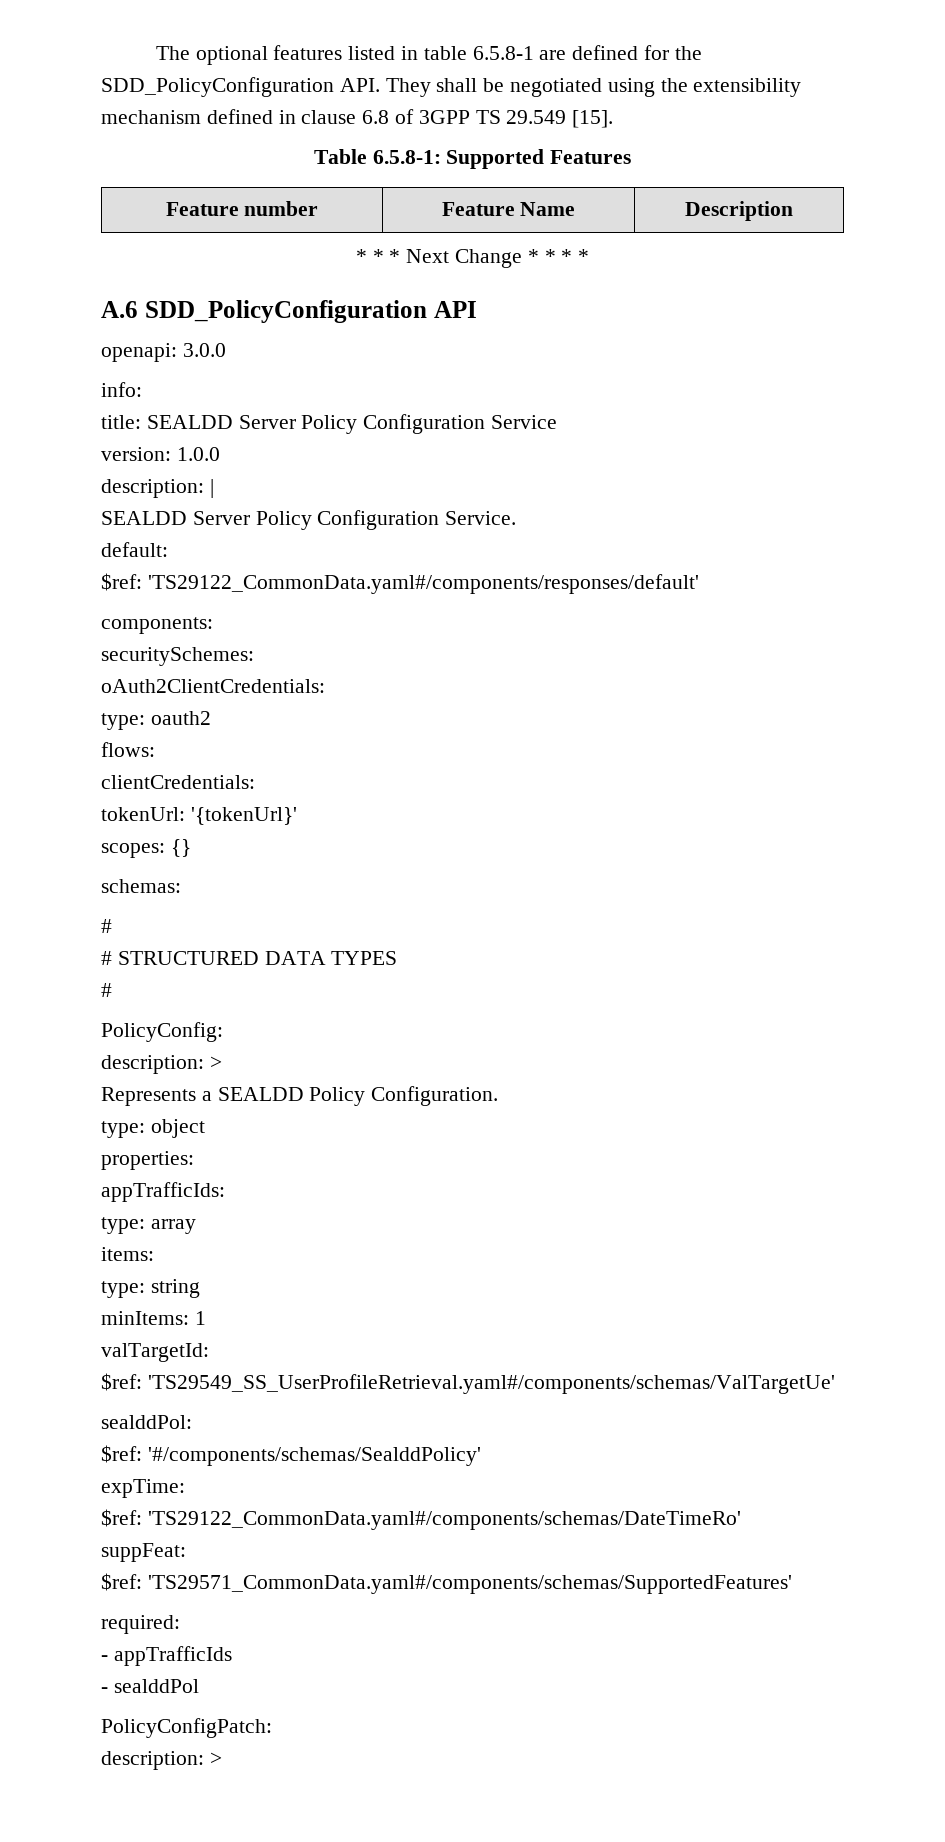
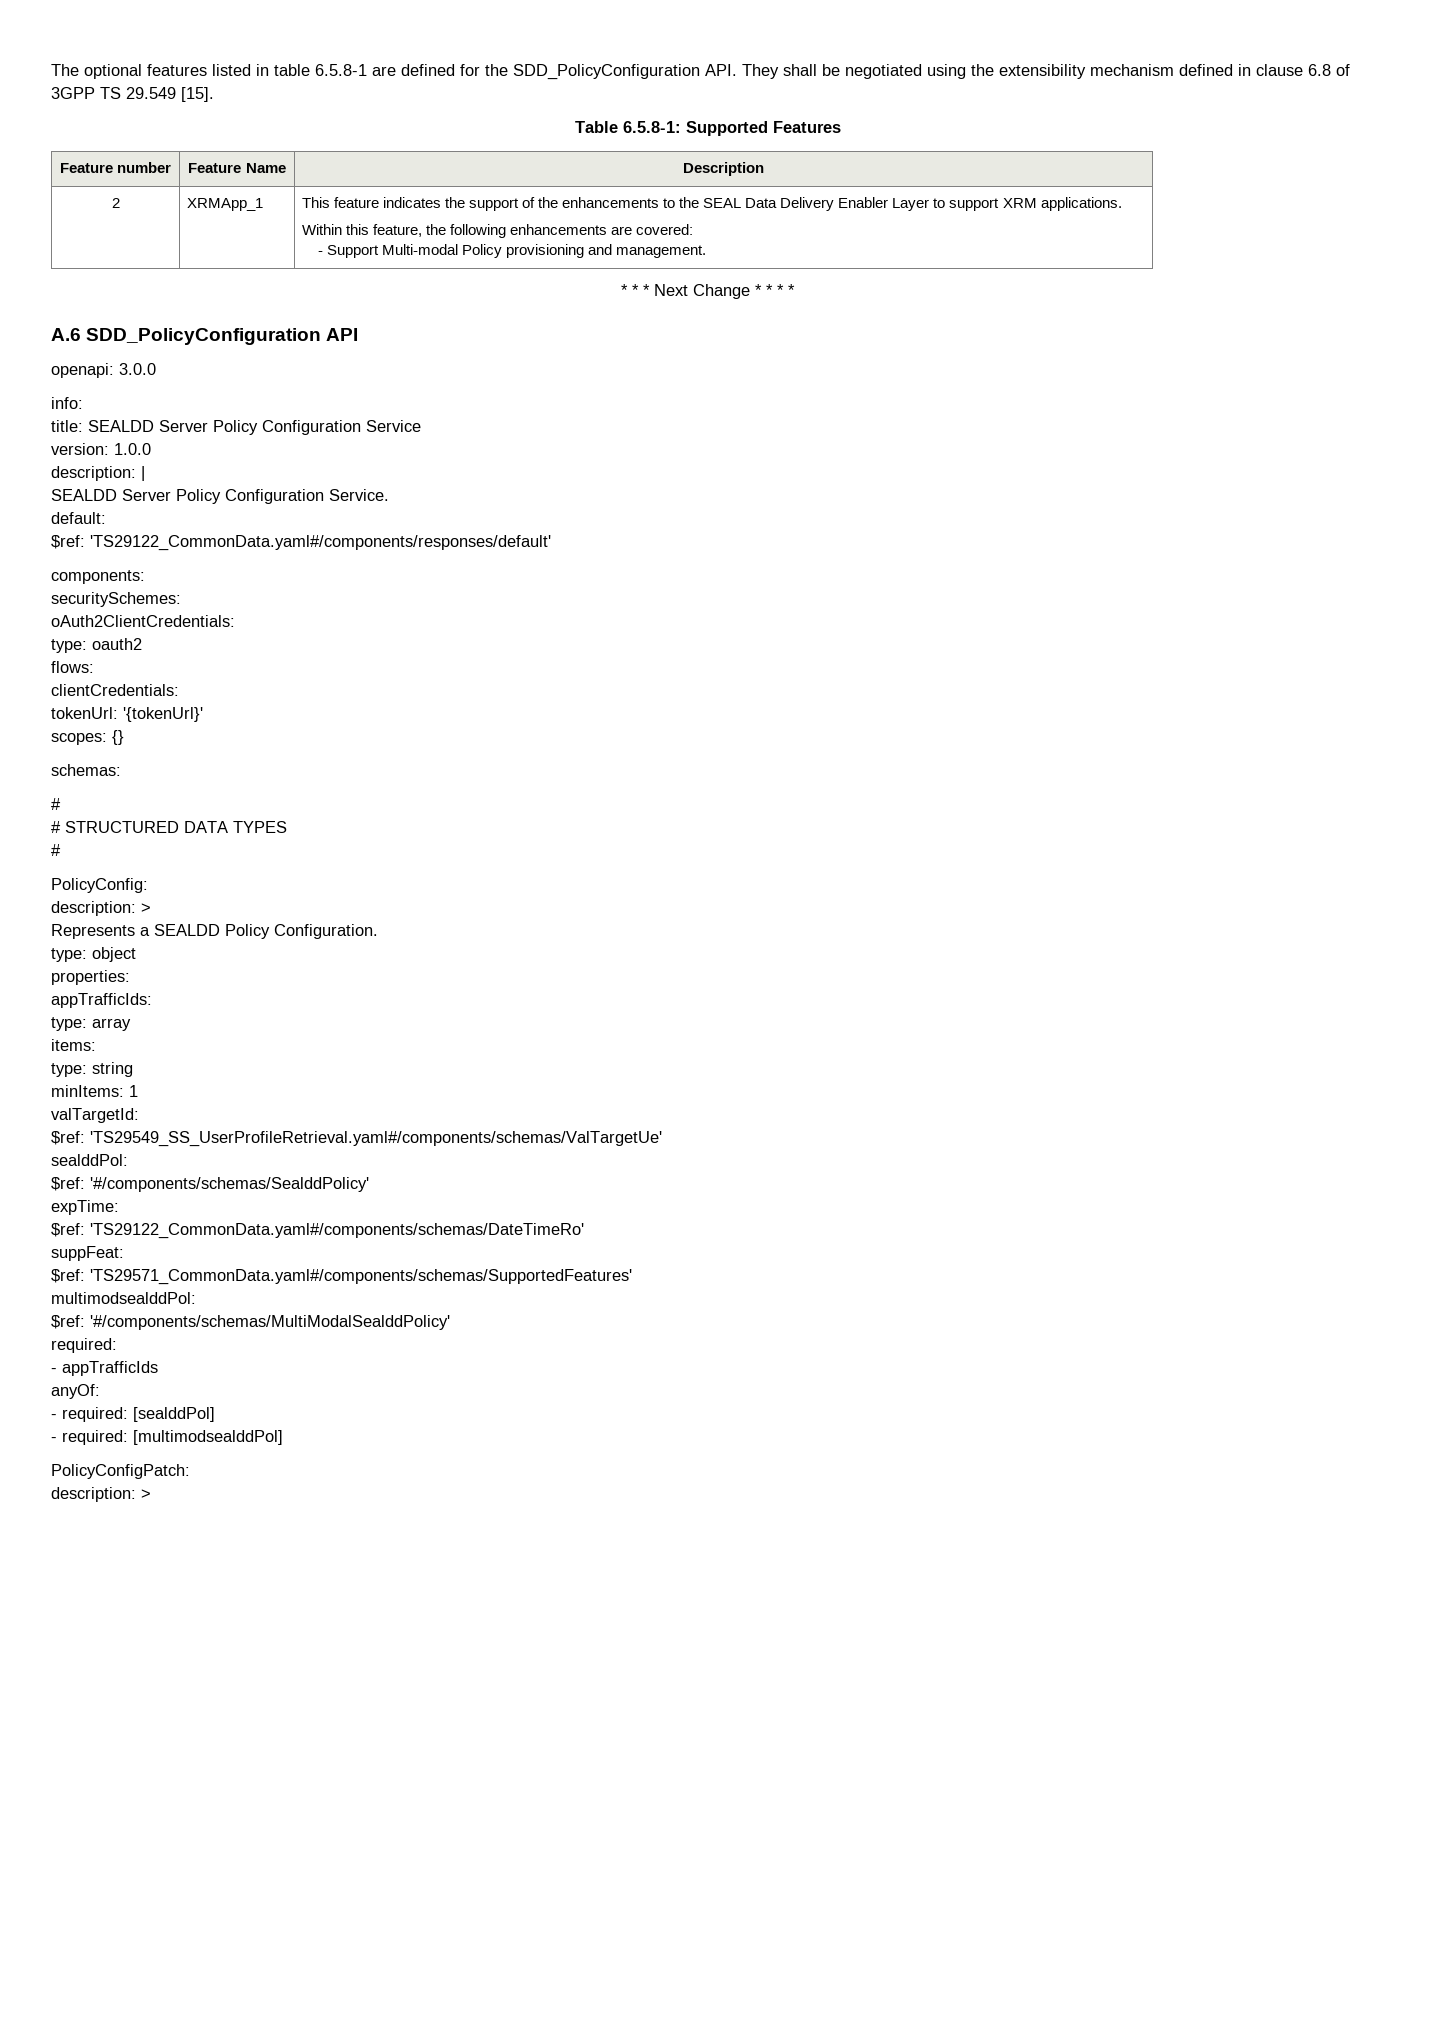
+ 2 | XRMApp_1 | This feature indicates the support of the enhancements to the SEAL Data Delivery Enabler Layer to support XRM applications.
+ Within this feature, the following enhancements are covered:
+ - Support Multi-modal Policy provisioning and management.
+ multimodsealddPol:
+ $ref: '#/components/schemas/MultiModalSealddPolicy'
- - sealddPol
+ anyOf:
+ - required: [sealddPol]
+ - required: [multimodsealddPol]

